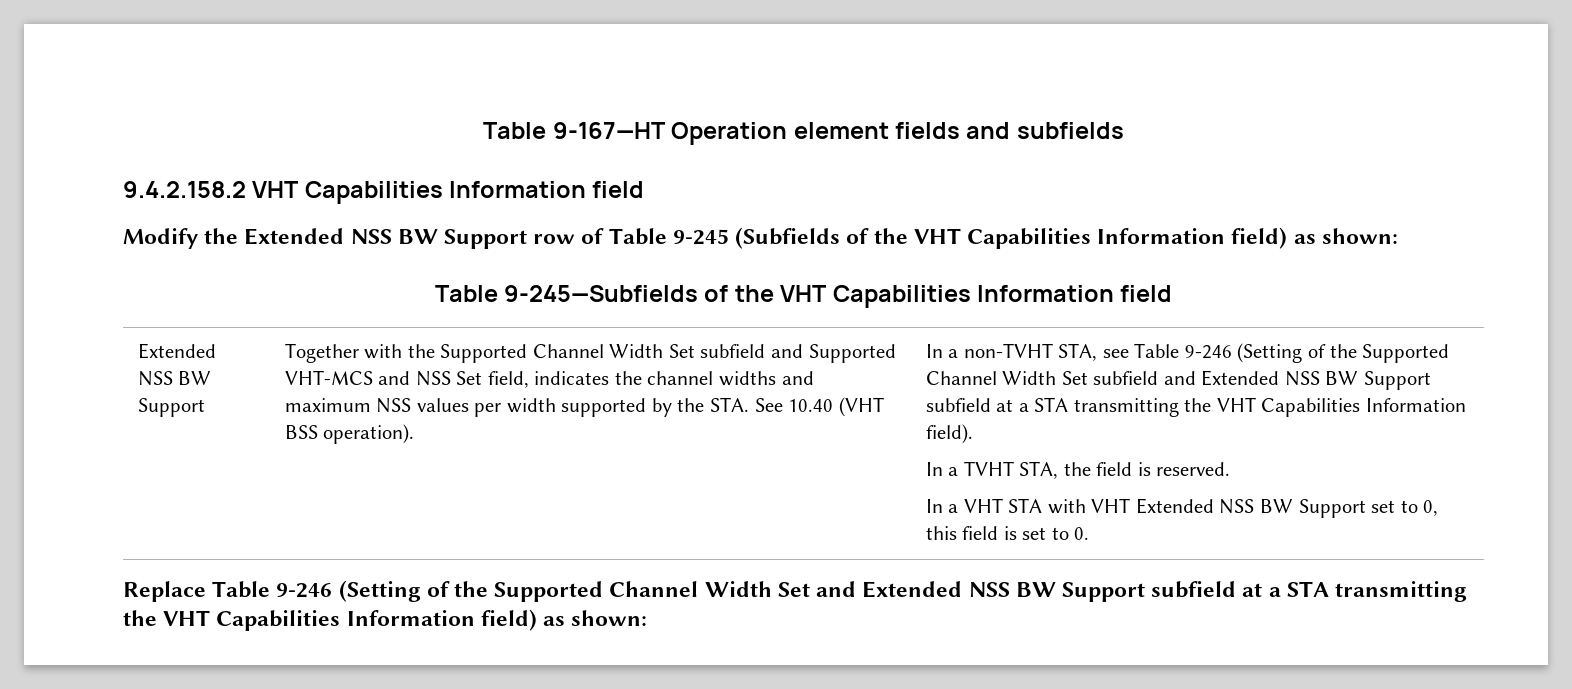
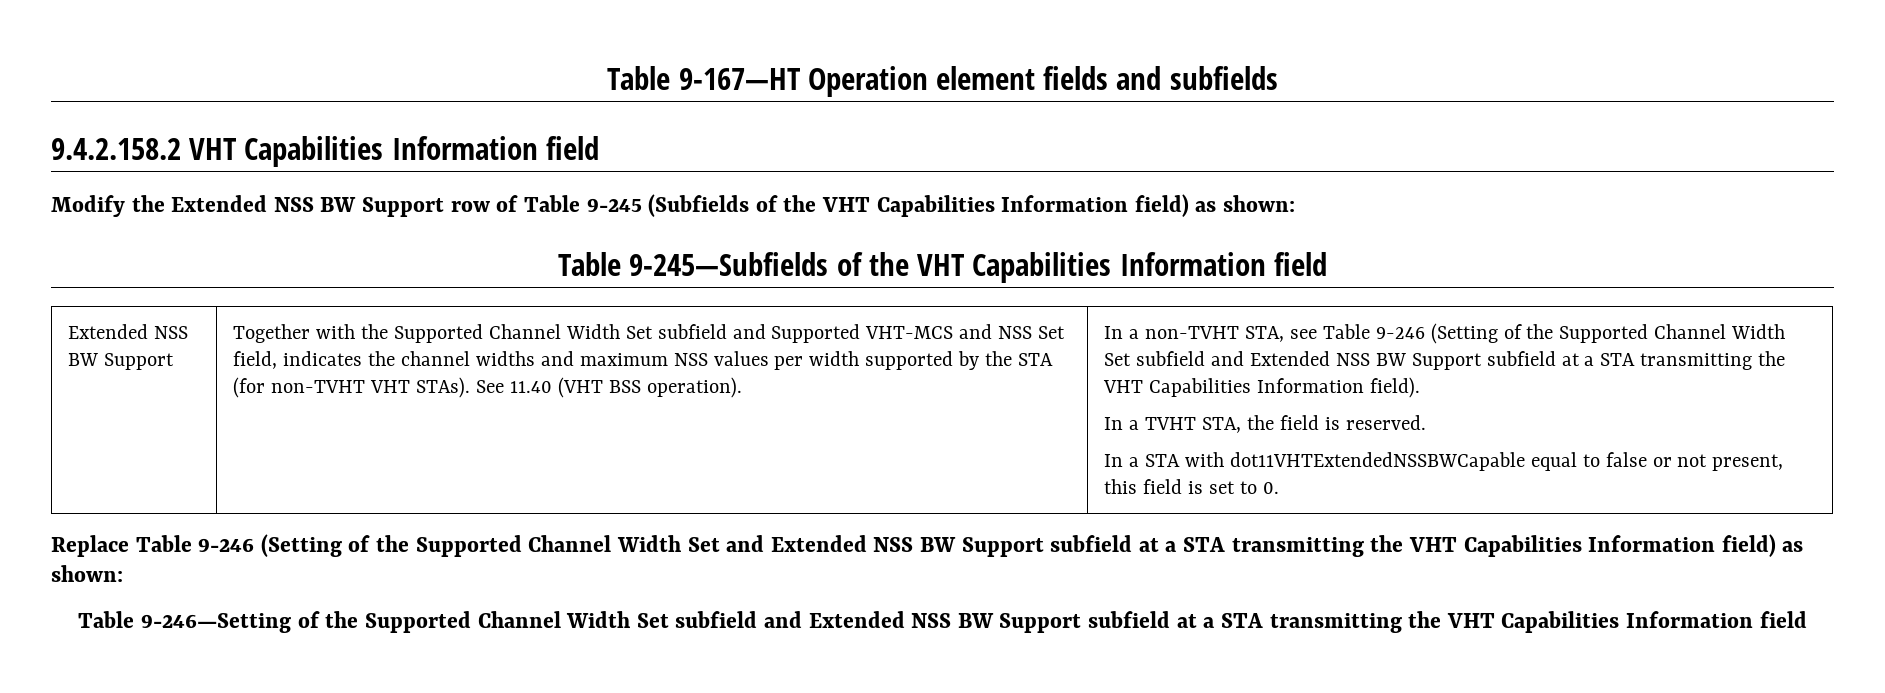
- Together with the Supported Channel Width Set subfield and Supported VHT-MCS and NSS Set field, indicates the channel widths and maximum NSS values per width supported by the STA. See 10.40 (VHT BSS operation).
+ Together with the Supported Channel Width Set subfield and Supported VHT-MCS and NSS Set field, indicates the channel widths and maximum NSS values per width supported by the STA (for non-TVHT VHT STAs). See 11.40 (VHT BSS operation).
- In a VHT STA with VHT Extended NSS BW Support set to 0, this field is set to 0.
+ In a STA with dot11VHTExtendedNSSBWCapable equal to false or not present, this field is set to 0.
+ Table 9-246—Setting of the Supported Channel Width Set subfield and Extended NSS BW Support subfield at a STA transmitting the VHT Capabilities Information field

